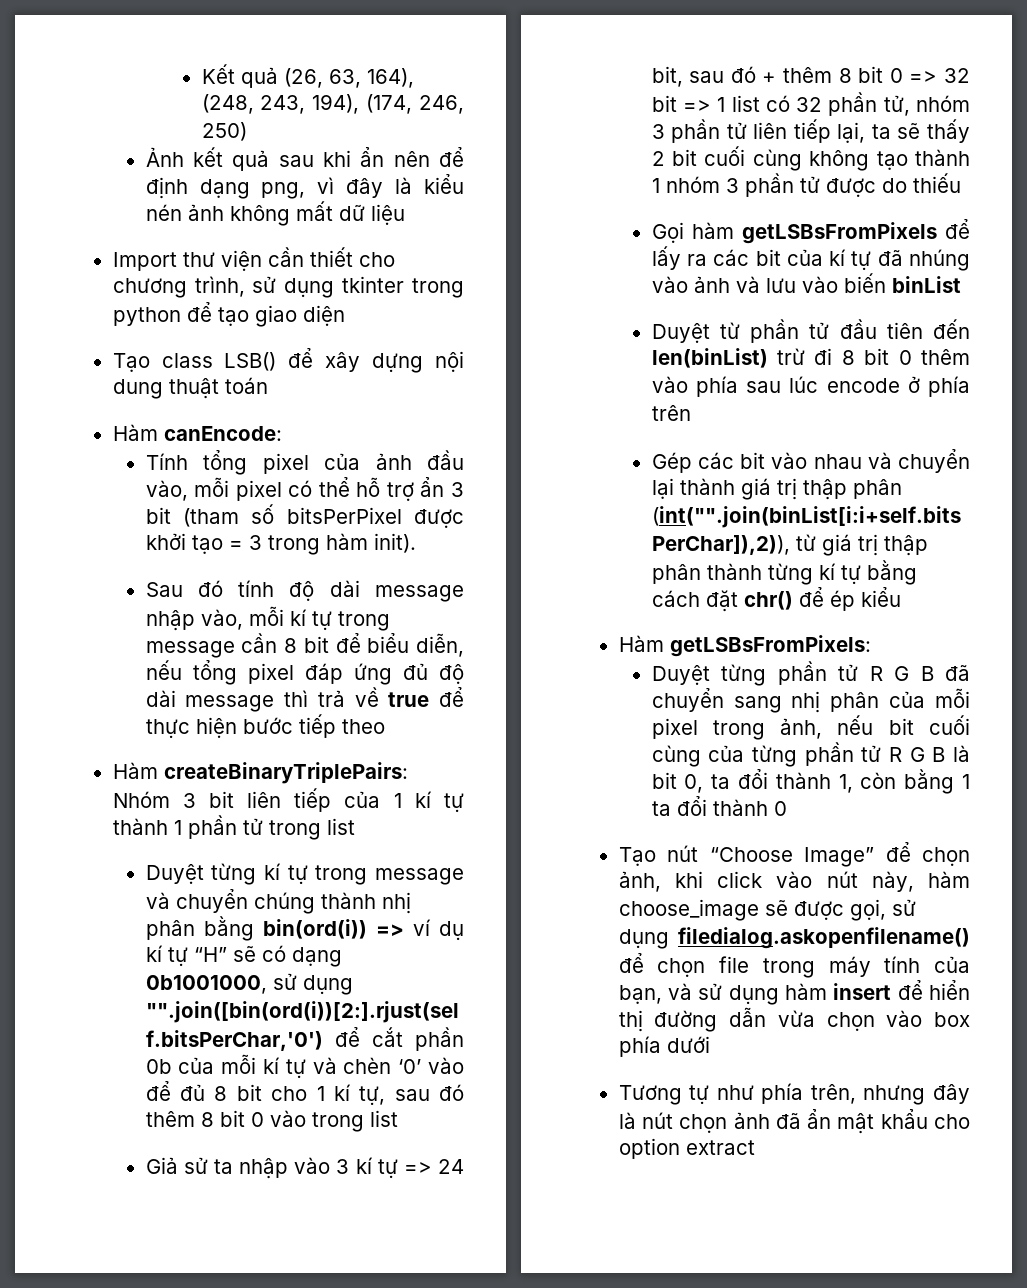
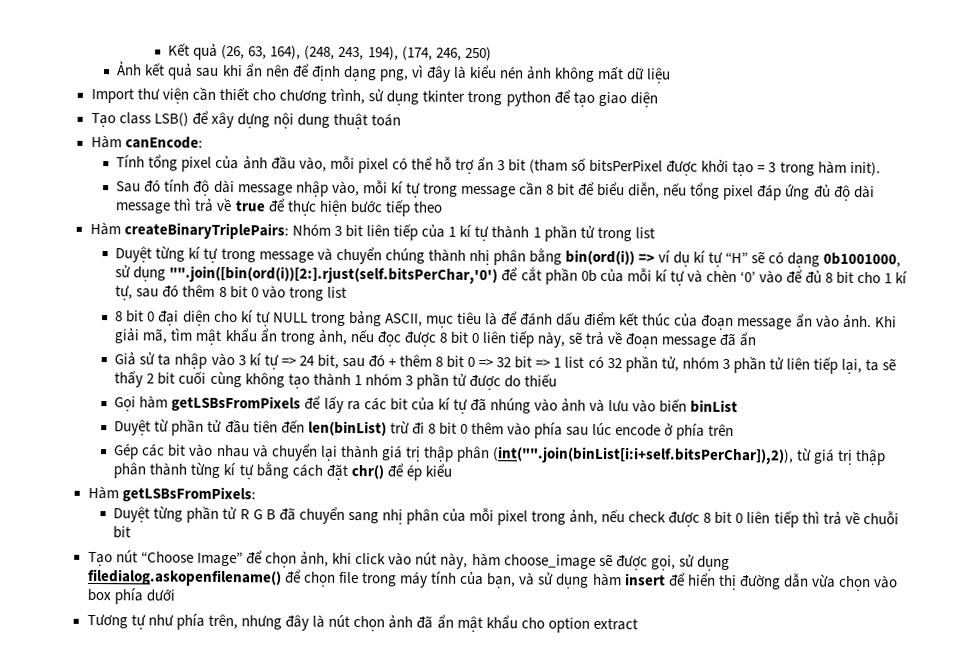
+ 8 bit 0 đại diện cho kí tự NULL trong bảng ASCII, mục tiêu là để đánh dấu điểm kết thúc của đoạn message ẩn vào ảnh. Khi giải mã, tìm mật khẩu ẩn trong ảnh, nếu đọc được 8 bit 0 liên tiếp này, sẽ trả về đoạn message đã ẩn
- Duyệt từng phần tử R G B đã chuyển sang nhị phân của mỗi pixel trong ảnh, nếu bit cuối cùng của từng phần tử R G B là bit 0, ta đổi thành 1, còn bằng 1 ta đổi thành 0
+ Duyệt từng phần tử R G B đã chuyển sang nhị phân của mỗi pixel trong ảnh, nếu check được 8 bit 0 liên tiếp thì trả về chuỗi bit

